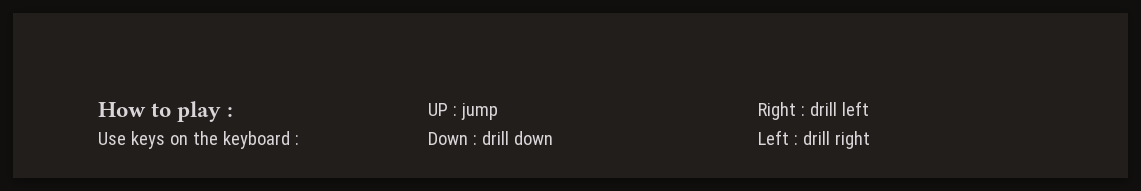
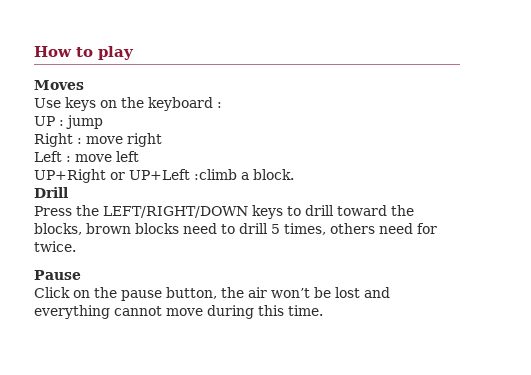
- How to play :
+ How to play
+ Moves
- Down : drill down
- Right : drill left
+ Right : move right
- Left : drill right
+ Left : move left
+ UP+Right or UP+Left :climb a block.
+ Drill
+ Press the LEFT/RIGHT/DOWN keys to drill toward the blocks, brown blocks need to drill 5 times, others need for twice.
+ Pause
+ Click on the pause button, the air won’t be lost and everything cannot move during this time.

